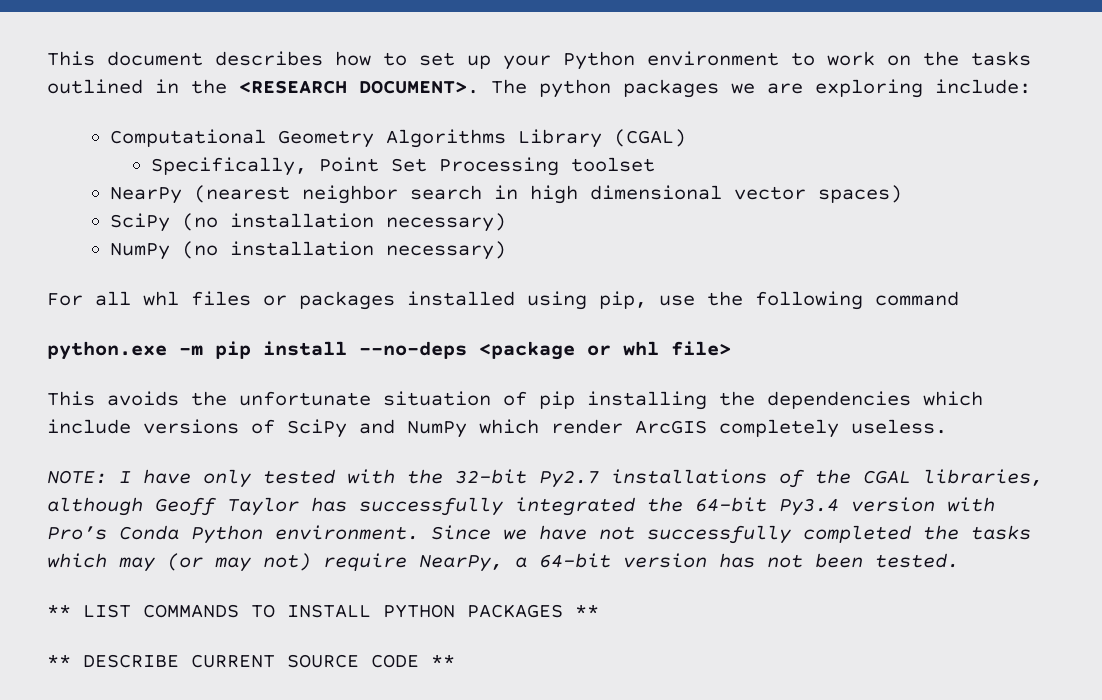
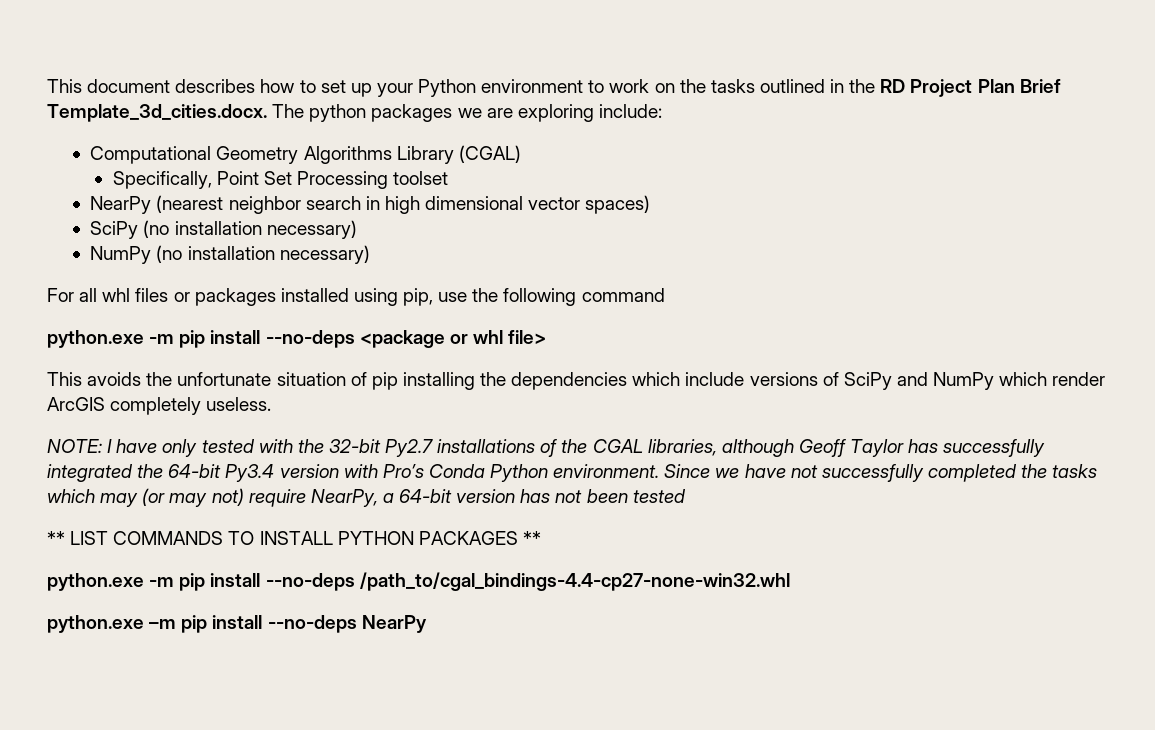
- This document describes how to set up your Python environment to work on the tasks outlined in the <RESEARCH DOCUMENT>. The python packages we are exploring include:
+ This document describes how to set up your Python environment to work on the tasks outlined in the RD Project Plan Brief Template_3d_cities.docx. The python packages we are exploring include:
- Since we have not successfully completed the tasks which may (or may not) require NearPy, a 64-bit version has not been tested.
+ Since we have not successfully completed the tasks which may (or may not) require NearPy, a 64-bit version has not been tested
- ** DESCRIBE CURRENT SOURCE CODE **
+ python.exe -m pip install --no-deps /path_to/cgal_bindings-4.4-cp27-none-win32.whl
+ python.exe –m pip install --no-deps NearPy

